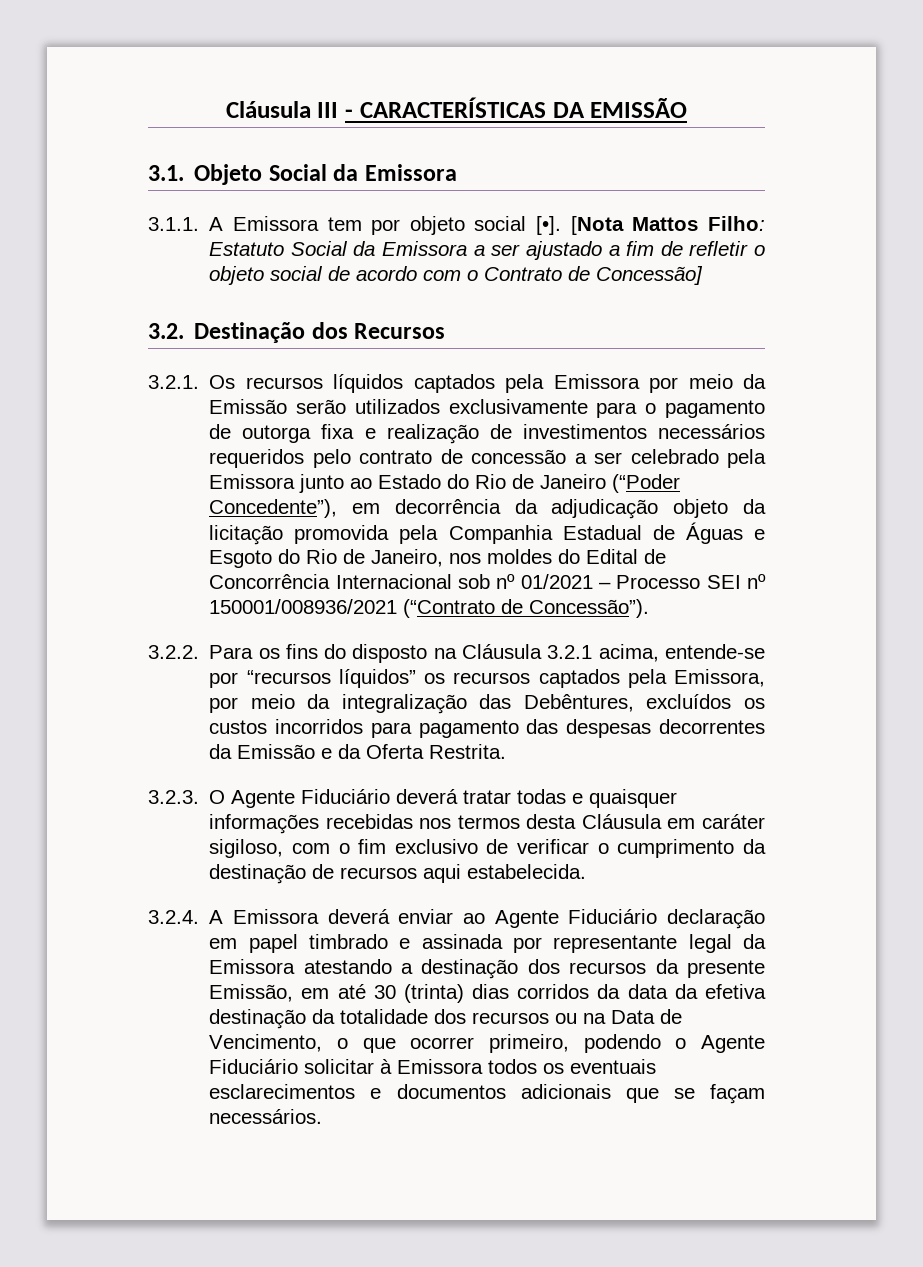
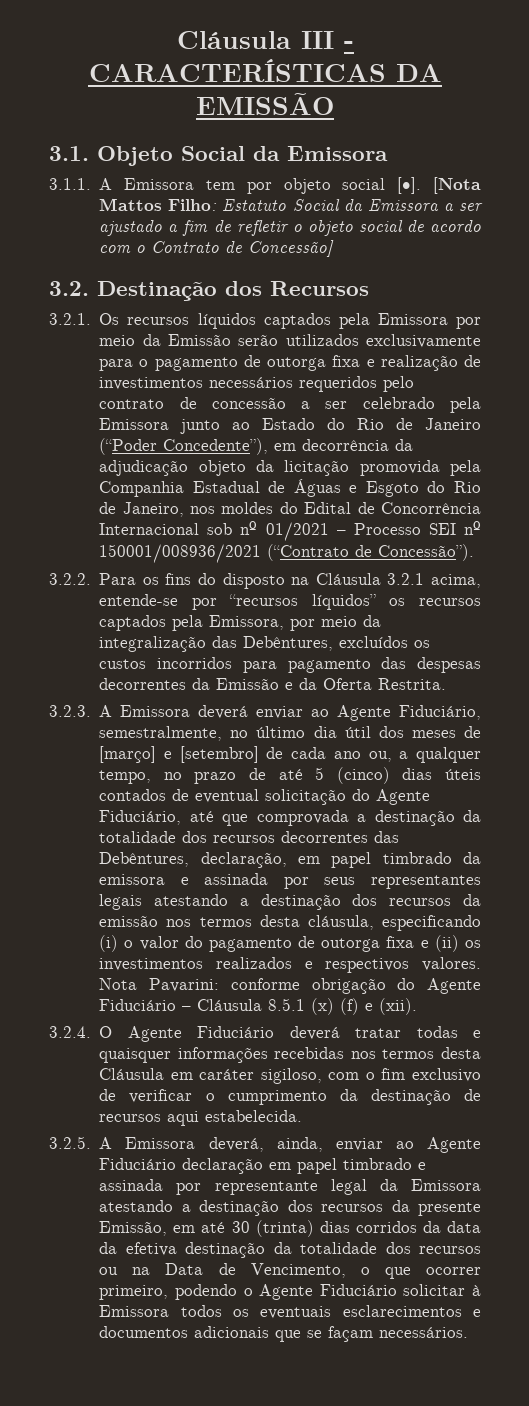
- 3.2.3. O Agente Fiduciário deverá tratar todas e quaisquer informações recebidas nos termos desta Cláusula em caráter sigiloso, com o fim exclusivo de verificar o cumprimento da destinação de recursos aqui estabelecida.
+ 3.2.3. A Emissora deverá enviar ao Agente Fiduciário, semestralmente, no último dia útil dos meses de [março] e [setembro] de cada ano ou, a qualquer tempo, no prazo de até 5 (cinco) dias úteis contados de eventual solicitação do Agente Fiduciário, até que comprovada a destinação da totalidade dos recursos decorrentes das Debêntures, declaração, em papel timbrado da emissora e assinada por seus representantes legais atestando a destinação dos recursos da emissão nos termos desta cláusula, especificando (i) o valor do pagamento de outorga fixa e (ii) os investimentos realizados e respectivos valores. Nota Pavarini: conforme obrigação do Agente Fiduciário – Cláusula 8.5.1 (x) (f) e (xii).
+ 3.2.4. O Agente Fiduciário deverá tratar todas e quaisquer informações recebidas nos termos desta Cláusula em caráter sigiloso, com o fim exclusivo de verificar o cumprimento da destinação de recursos aqui estabelecida.
- 3.2.4. A Emissora deverá enviar ao Agente Fiduciário declaração em papel timbrado e assinada por representante legal da Emissora atestando a destinação dos recursos da presente Emissão, em até 30 (trinta) dias corridos da data da efetiva destinação da totalidade dos recursos ou na Data de Vencimento, o que ocorrer primeiro, podendo o Agente Fiduciário solicitar à Emissora todos os eventuais esclarecimentos e documentos adicionais que se façam necessários.
+ 3.2.5. A Emissora deverá, ainda, enviar ao Agente Fiduciário declaração em papel timbrado e assinada por representante legal da Emissora atestando a destinação dos recursos da presente Emissão, em até 30 (trinta) dias corridos da data da efetiva destinação da totalidade dos recursos ou na Data de Vencimento, o que ocorrer primeiro, podendo o Agente Fiduciário solicitar à Emissora todos os eventuais esclarecimentos e documentos adicionais que se façam necessários.

